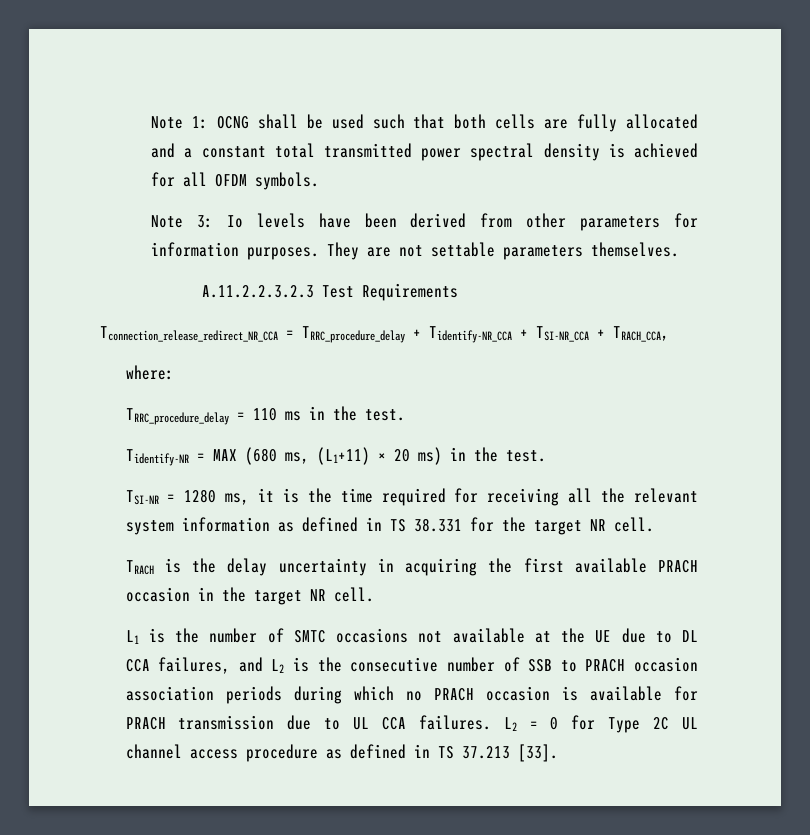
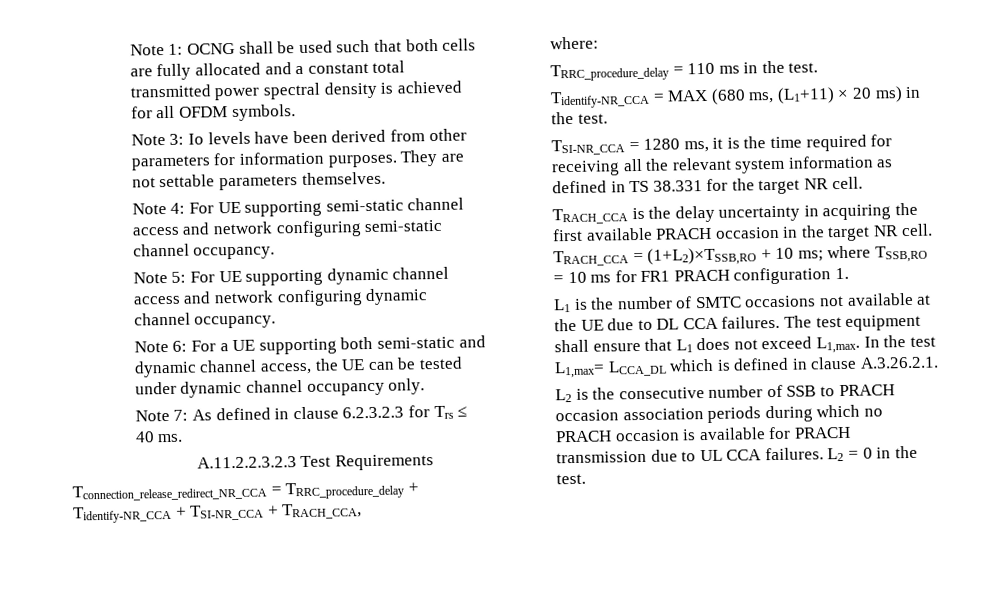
+ Note 4: For UE supporting semi-static channel access and network configuring semi-static channel occupancy.
+ Note 5: For UE supporting dynamic channel access and network configuring dynamic channel occupancy.
+ Note 6: For a UE supporting both semi-static and dynamic channel access, the UE can be tested under dynamic channel occupancy only.
+ Note 7: As defined in clause 6.2.3.2.3 for Trs ≤ 40 ms.
- Tidentify-NR = MAX (680 ms, (L1+11) × 20 ms) in the test.
+ Tidentify-NR_CCA = MAX (680 ms, (L1+11) × 20 ms) in the test.
- TSI-NR = 1280 ms, it is the time required for receiving all the relevant system information as defined in TS 38.331 for the target NR cell.
+ TSI-NR_CCA = 1280 ms, it is the time required for receiving all the relevant system information as defined in TS 38.331 for the target NR cell.
- TRACH is the delay uncertainty in acquiring the first available PRACH occasion in the target NR cell.
+ TRACH_CCA is the delay uncertainty in acquiring the first available PRACH occasion in the target NR cell. TRACH_CCA = (1+L2)×TSSB,RO + 10 ms; where TSSB,RO = 10 ms for FR1 PRACH configuration 1.
- L1 is the number of SMTC occasions not available at the UE due to DL CCA failures, and L2 is the consecutive number of SSB to PRACH occasion association periods during which no PRACH occasion is available for PRACH transmission due to UL CCA failures.
+ L1 is the number of SMTC occasions not available at the UE due to DL CCA failures. The test equipment shall ensure that L1 does not exceed L1,max. In the test L1,max= LCCA_DL which is defined in clause A.3.26.2.1.
+ L2 is the consecutive number of SSB to PRACH occasion association periods during which no PRACH occasion is available for PRACH transmission due to UL CCA failures.
- L2 = 0 for Type 2C UL channel access procedure as defined in TS 37.213 [33].
+ L2 = 0 in the test.

